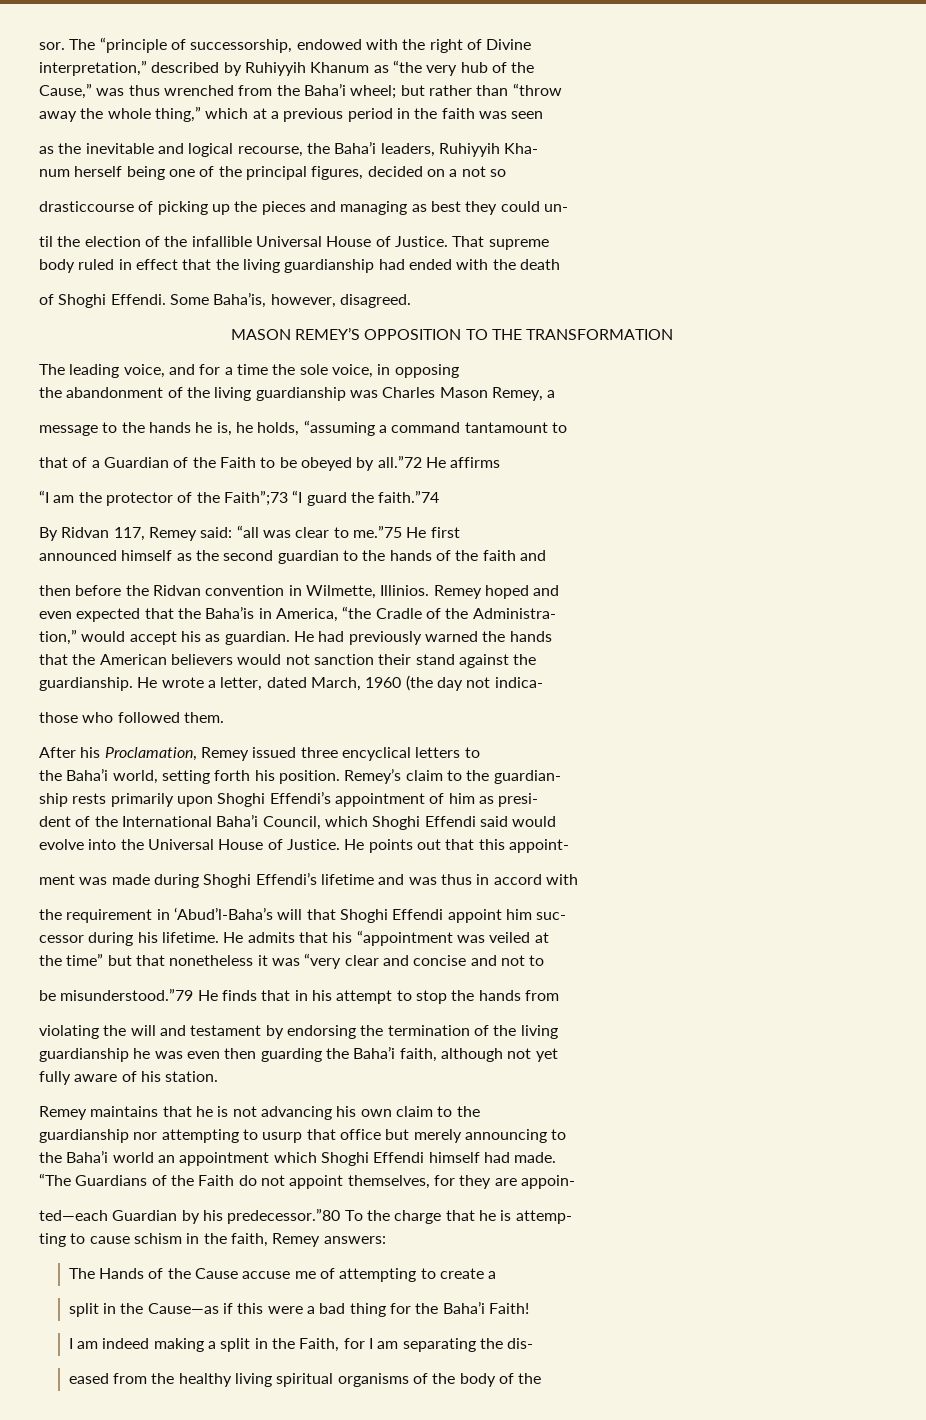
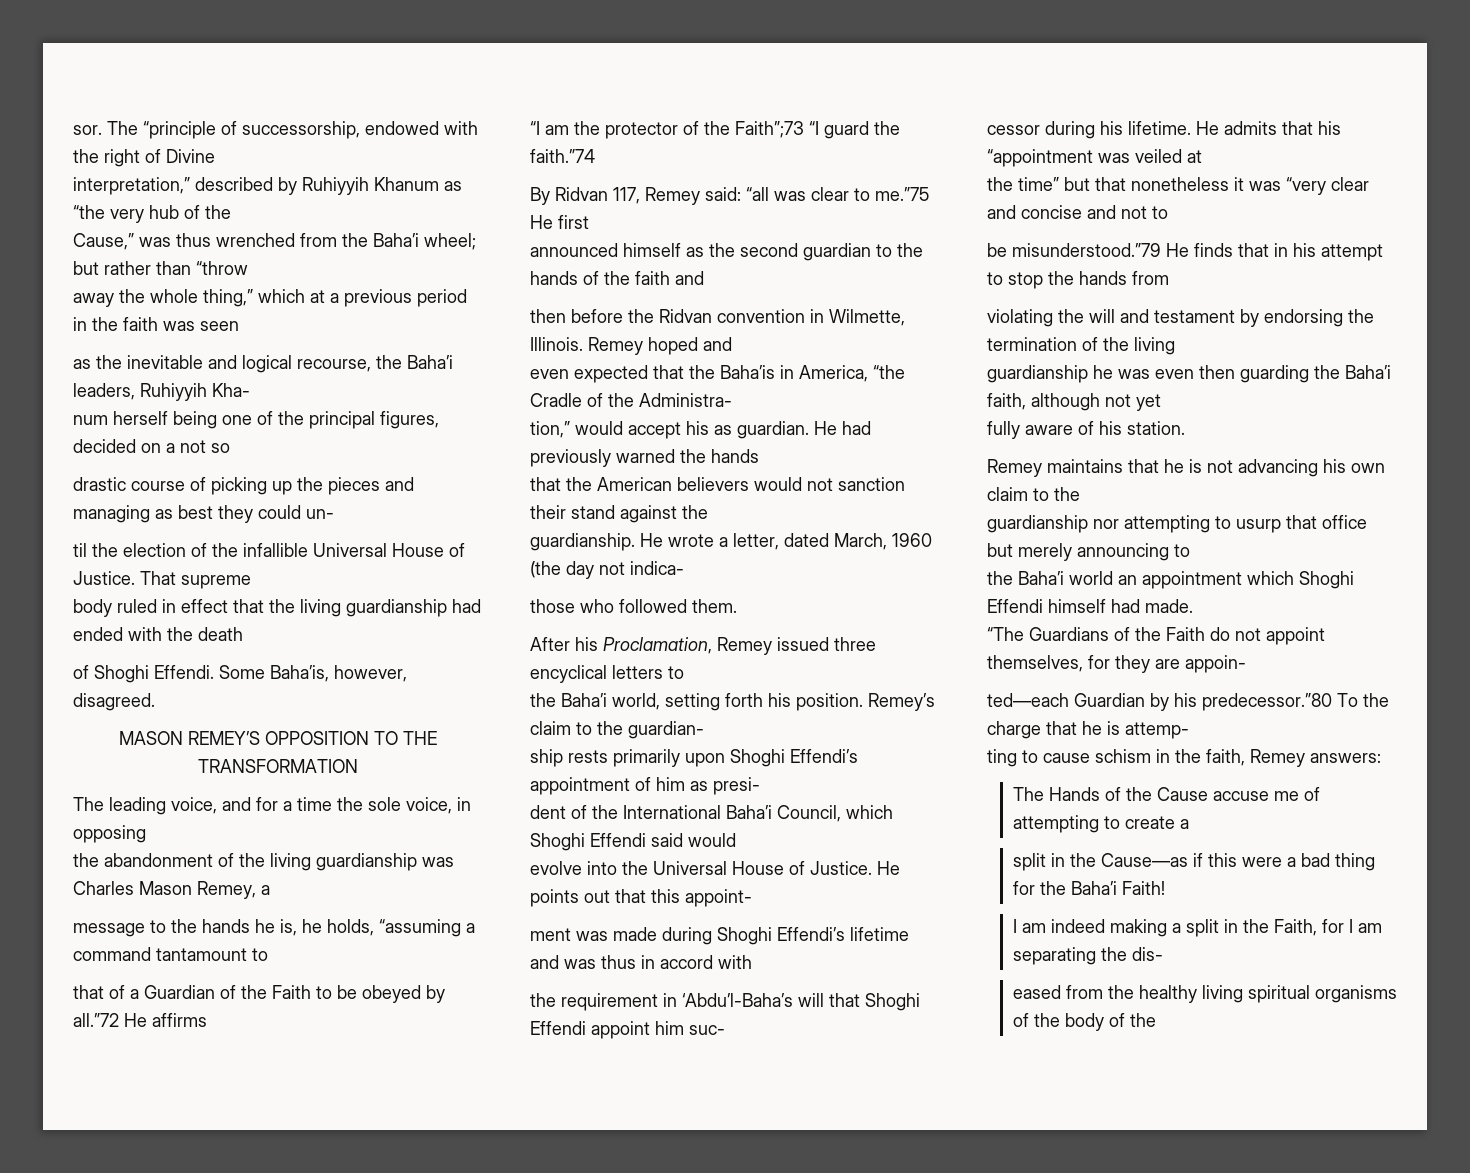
- drasticcourse of picking up the pieces and managing as best they could un-
+ drastic course of picking up the pieces and managing as best they could un-
- then before the Ridvan convention in Wilmette, Illinios.
+ then before the Ridvan convention in Wilmette, Illinois.
- the requirement in ‘Abud’l-Baha’s will that Shoghi Effendi appoint him suc-
+ the requirement in ‘Abdu’l-Baha’s will that Shoghi Effendi appoint him suc-

